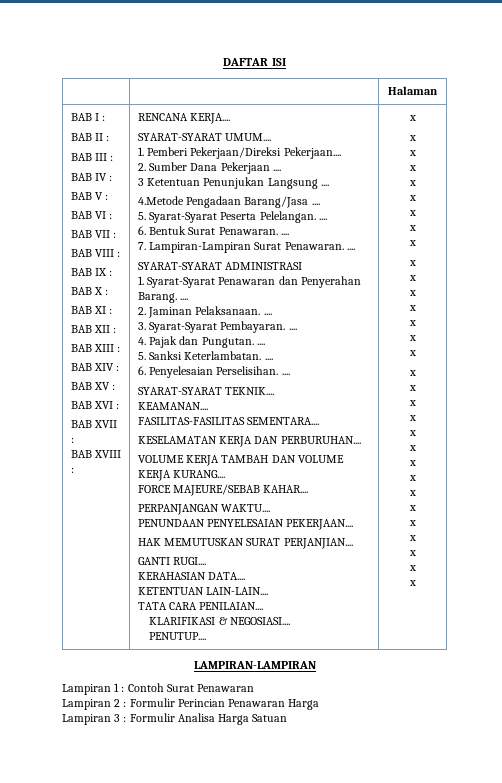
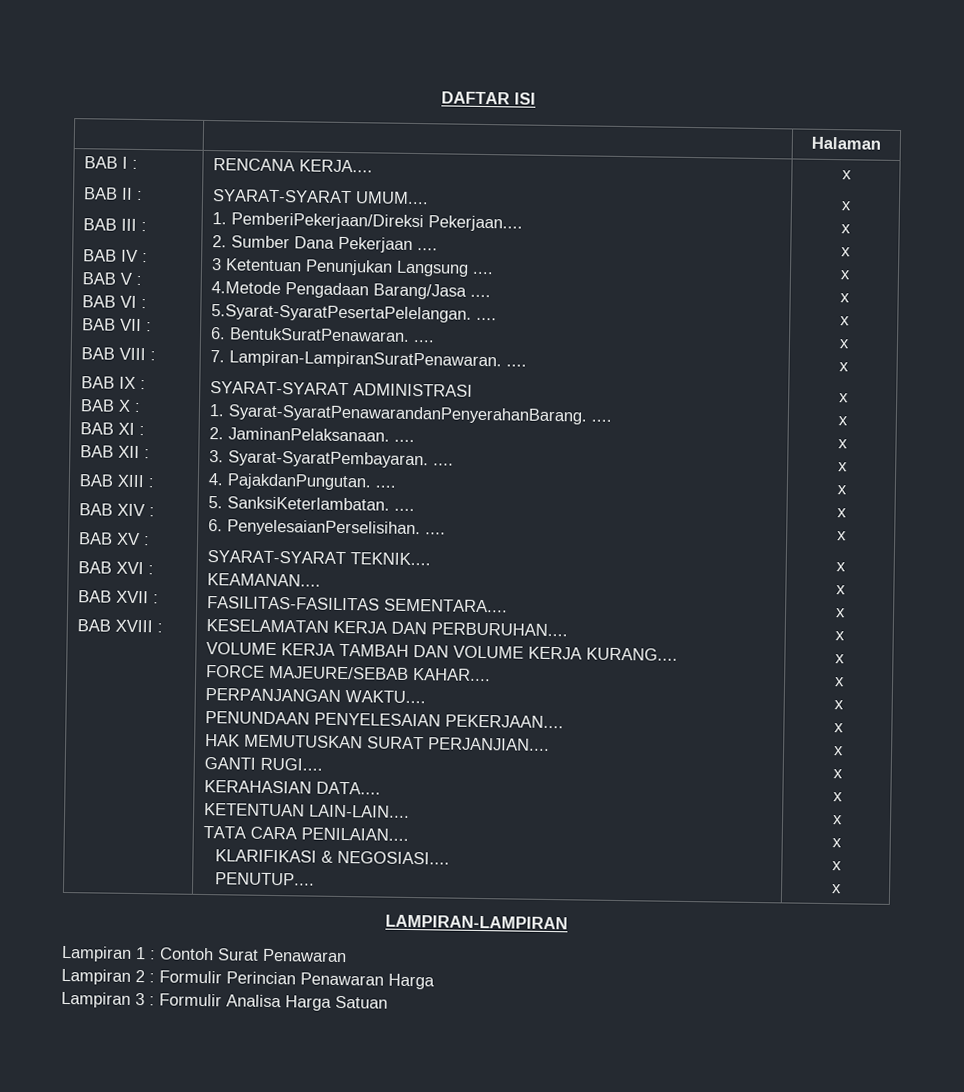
- 1. Pemberi Pekerjaan/Direksi Pekerjaan....
+ 1. PemberiPekerjaan/Direksi Pekerjaan....
- 5. Syarat-Syarat Peserta Pelelangan. ....
- 6. Bentuk Surat Penawaran. ....
+ 5.Syarat-SyaratPesertaPelelangan. ....
+ 6. BentukSuratPenawaran. ....
- 7. Lampiran-Lampiran Surat Penawaran. ....
+ 7. Lampiran-LampiranSuratPenawaran. ....
- 1. Syarat-Syarat Penawaran dan Penyerahan Barang. ....
+ 1. Syarat-SyaratPenawarandanPenyerahanBarang. ....
- 2. Jaminan Pelaksanaan. ....
+ 2. JaminanPelaksanaan. ....
- 3. Syarat-Syarat Pembayaran. ....
+ 3. Syarat-SyaratPembayaran. ....
- 4. Pajak dan Pungutan. ....
- 5. Sanksi Keterlambatan. ....
- 6. Penyelesaian Perselisihan. ....
+ 4. PajakdanPungutan. ....
+ 5. SanksiKeterlambatan. ....
+ 6. PenyelesaianPerselisihan. ....

